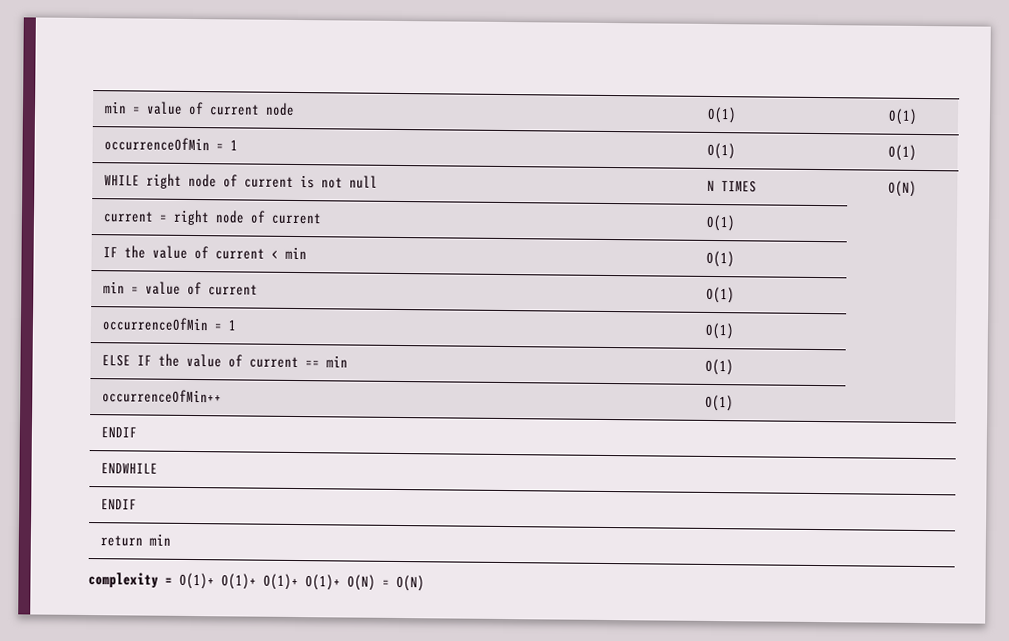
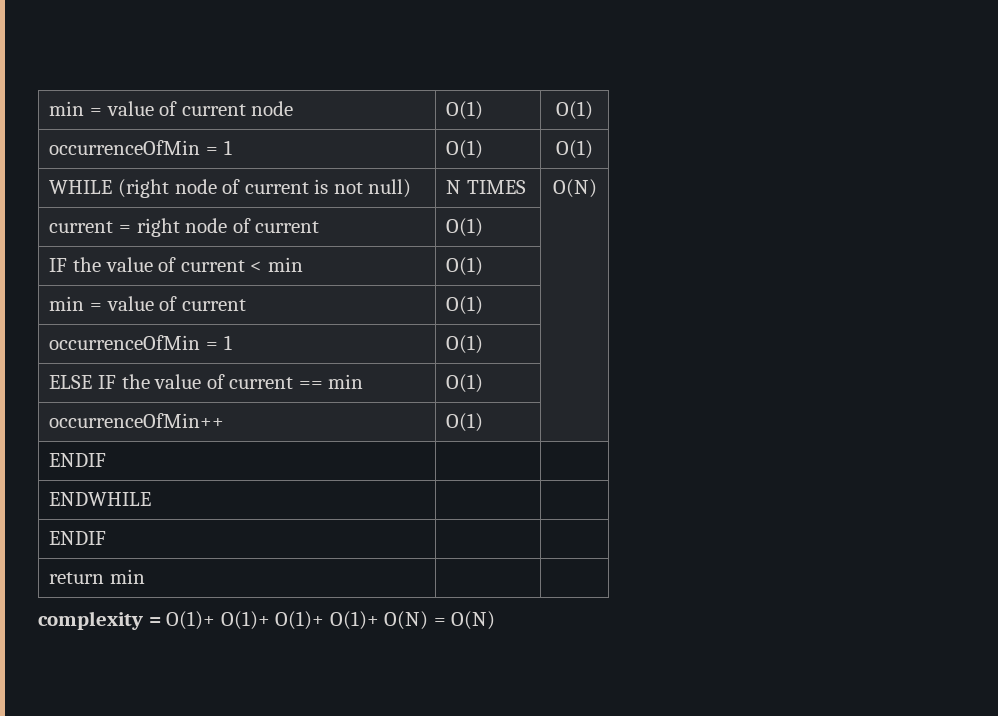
- WHILE right node of current is not null | N TIMES | O(N)
+ WHILE (right node of current is not null) | N TIMES | O(N)

